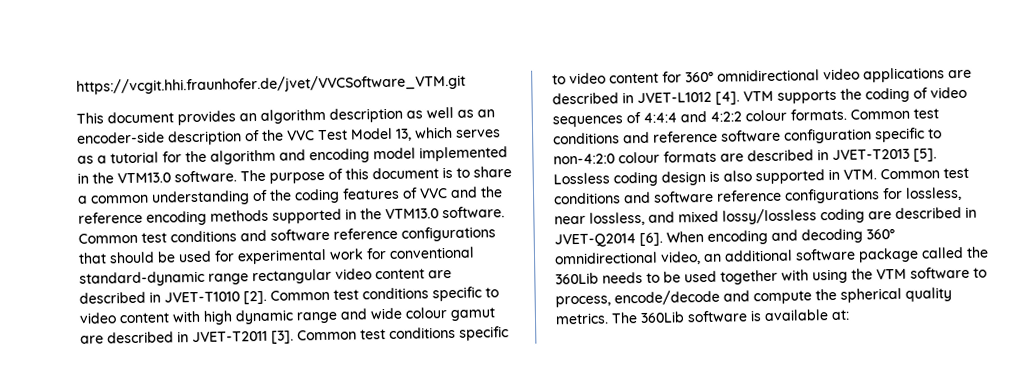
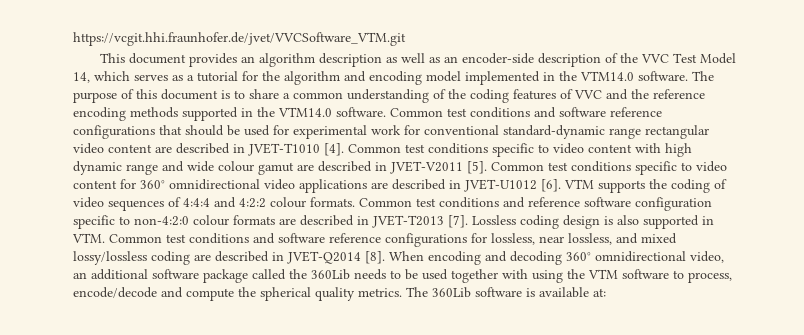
- This document provides an algorithm description as well as an encoder-side description of the VVC Test Model 13, which serves as a tutorial for the algorithm and encoding model implemented in the VTM13.0 software.
+ This document provides an algorithm description as well as an encoder-side description of the VVC Test Model 14, which serves as a tutorial for the algorithm and encoding model implemented in the VTM14.0 software.
- The purpose of this document is to share a common understanding of the coding features of VVC and the reference encoding methods supported in the VTM13.0 software.
+ The purpose of this document is to share a common understanding of the coding features of VVC and the reference encoding methods supported in the VTM14.0 software.
- Common test conditions and software reference configurations that should be used for experimental work for conventional standard-dynamic range rectangular video content are described in JVET-T1010 [2].
+ Common test conditions and software reference configurations that should be used for experimental work for conventional standard-dynamic range rectangular video content are described in JVET-T1010 [4].
- Common test conditions specific to video content with high dynamic range and wide colour gamut are described in JVET-T2011 [3].
+ Common test conditions specific to video content with high dynamic range and wide colour gamut are described in JVET-V2011 [5].
- Common test conditions specific to video content for 360° omnidirectional video applications are described in JVET-L1012 [4].
+ Common test conditions specific to video content for 360° omnidirectional video applications are described in JVET-U1012 [6].
- Common test conditions and reference software configuration specific to non-4:2:0 colour formats are described in JVET-T2013 [5].
+ Common test conditions and reference software configuration specific to non-4:2:0 colour formats are described in JVET-T2013 [7].
- Lossless coding design is also supported in VTM. Common test conditions and software reference configurations for lossless, near lossless, and mixed lossy/lossless coding are described in JVET-Q2014 [6].
+ Lossless coding design is also supported in VTM. Common test conditions and software reference configurations for lossless, near lossless, and mixed lossy/lossless coding are described in JVET-Q2014 [8].

